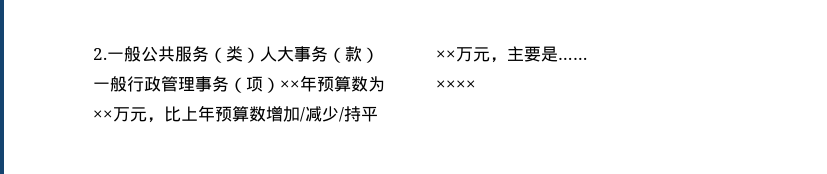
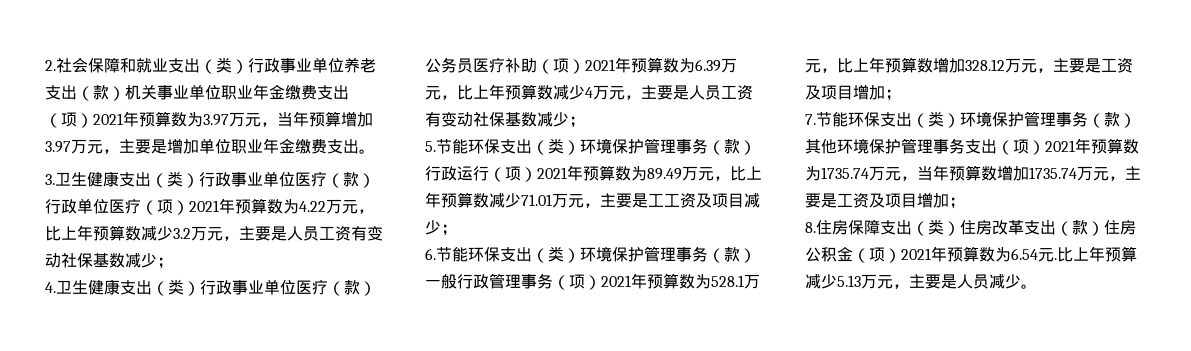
- 2.一般公共服务（类）人大事务（款）一般行政管理事务（项）××年预算数为××万元，比上年预算数增加/减少/持平××万元，主要是……
- ××××
+ 2.社会保障和就业支出（类）行政事业单位养老支出（款）机关事业单位职业年金缴费支出（项）2021年预算数为3.97万元，当年预算增加3.97万元，主要是增加单位职业年金缴费支出。
+ 3.卫生健康支出（类）行政事业单位医疗（款）行政单位医疗（项）2021年预算数为4.22万元，比上年预算数减少3.2万元，主要是人员工资有变动社保基数减少；
+ 4.卫生健康支出（类）行政事业单位医疗（款）公务员医疗补助（项）2021年预算数为6.39万元，比上年预算数减少4万元，主要是人员工资有变动社保基数减少；
+ 5.节能环保支出（类）环境保护管理事务（款）行政运行（项）2021年预算数为89.49万元，比上年预算数减少71.01万元，主要是工工资及项目减少；
+ 6.节能环保支出（类）环境保护管理事务（款）一般行政管理事务（项）2021年预算数为528.1万元，比上年预算数增加328.12万元，主要是工资及项目增加；
+ 7.节能环保支出（类）环境保护管理事务（款）其他环境保护管理事务支出（项）2021年预算数为1735.74万元，当年预算数增加1735.74万元，主要是工资及项目增加；
+ 8.住房保障支出（类）住房改革支出（款）住房公积金（项）2021年预算数为6.54元.比上年预算减少5.13万元，主要是人员减少。

